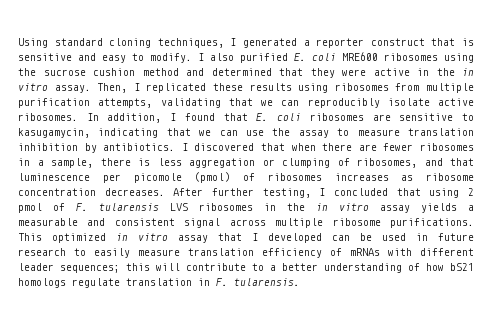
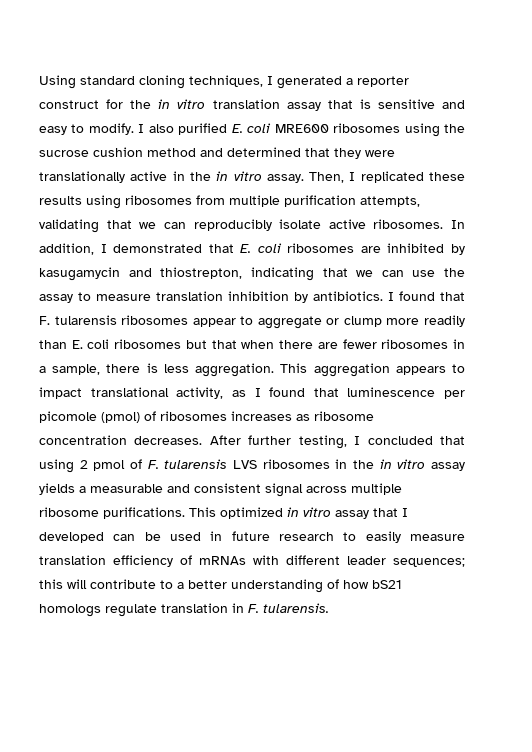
- Using standard cloning techniques, I generated a reporter construct that is sensitive and easy to modify.
+ Using standard cloning techniques, I generated a reporter construct for the in vitro translation assay that is sensitive and easy to modify.
- I also purified E. coli MRE600 ribosomes using the sucrose cushion method and determined that they were active in the in vitro assay.
+ I also purified E. coli MRE600 ribosomes using the sucrose cushion method and determined that they were translationally active in the in vitro assay.
- In addition, I found that E. coli ribosomes are sensitive to kasugamycin, indicating that we can use the assay to measure translation inhibition by antibiotics.
+ In addition, I demonstrated that E. coli ribosomes are inhibited by kasugamycin and thiostrepton, indicating that we can use the assay to measure translation inhibition by antibiotics.
- I discovered that when there are fewer ribosomes in a sample, there is less aggregation or clumping of ribosomes, and that luminescence per picomole (pmol) of ribosomes increases as ribosome concentration decreases.
+ I found that F. tularensis ribosomes appear to aggregate or clump more readily than E. coli ribosomes but that when there are fewer ribosomes in a sample, there is less aggregation. This aggregation appears to impact translational activity, as I found that luminescence per picomole (pmol) of ribosomes increases as ribosome concentration decreases.

